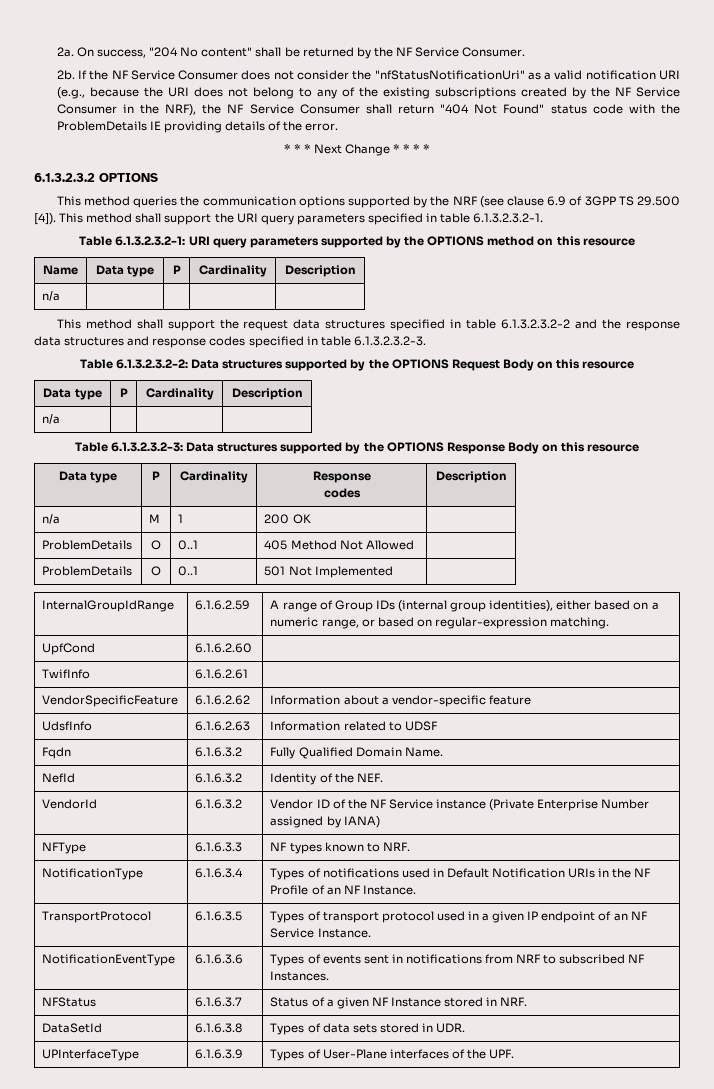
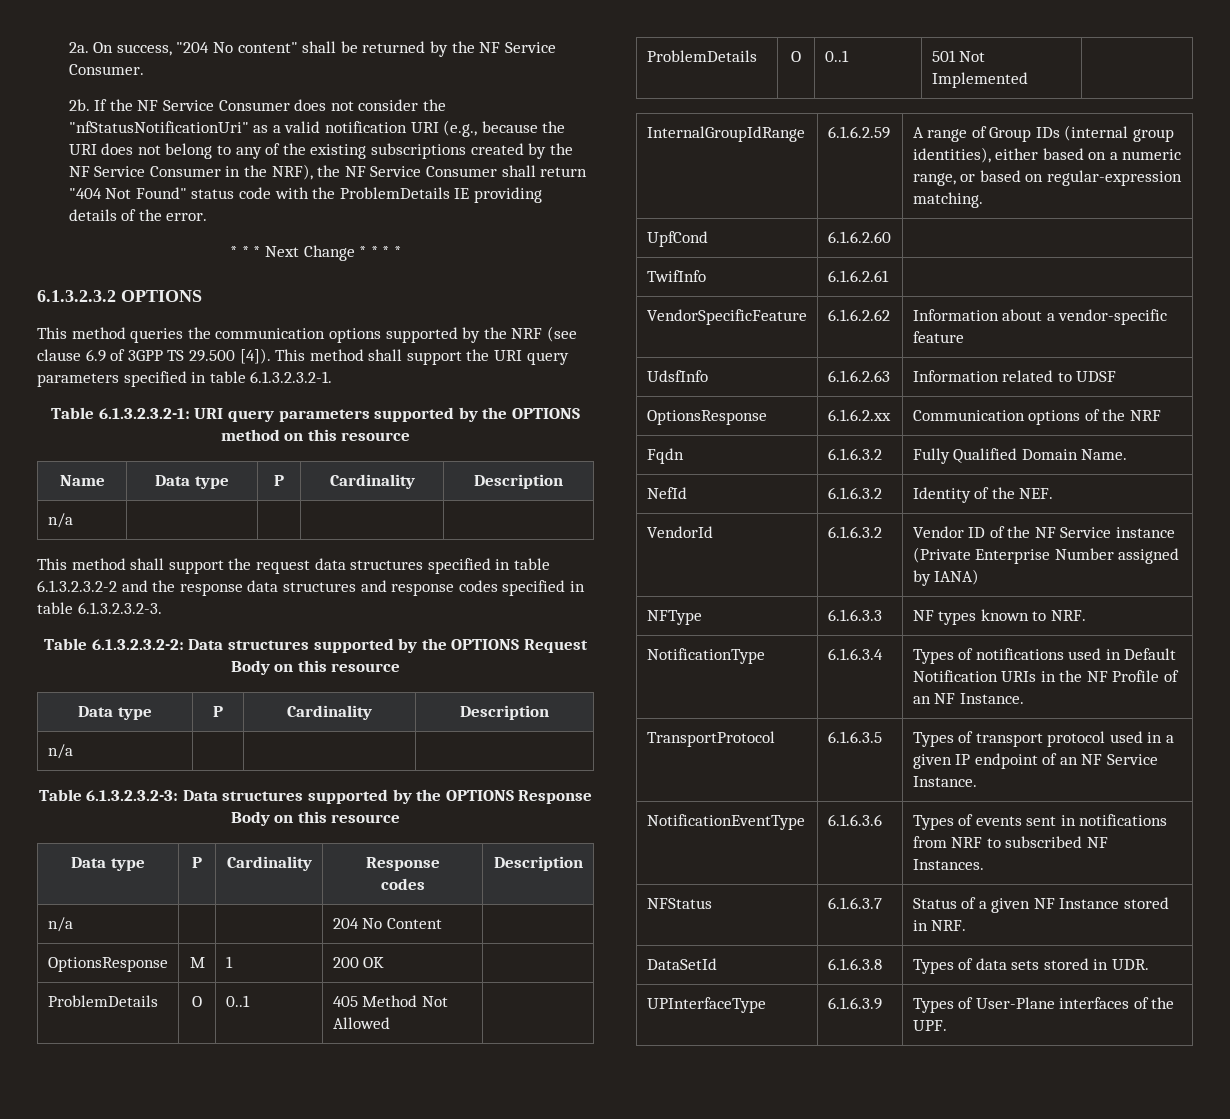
- n/a | M | 1 | 200 OK |
+ n/a | | | 204 No Content |
+ OptionsResponse | M | 1 | 200 OK |
+ OptionsResponse | 6.1.6.2.xx | Communication options of the NRF

